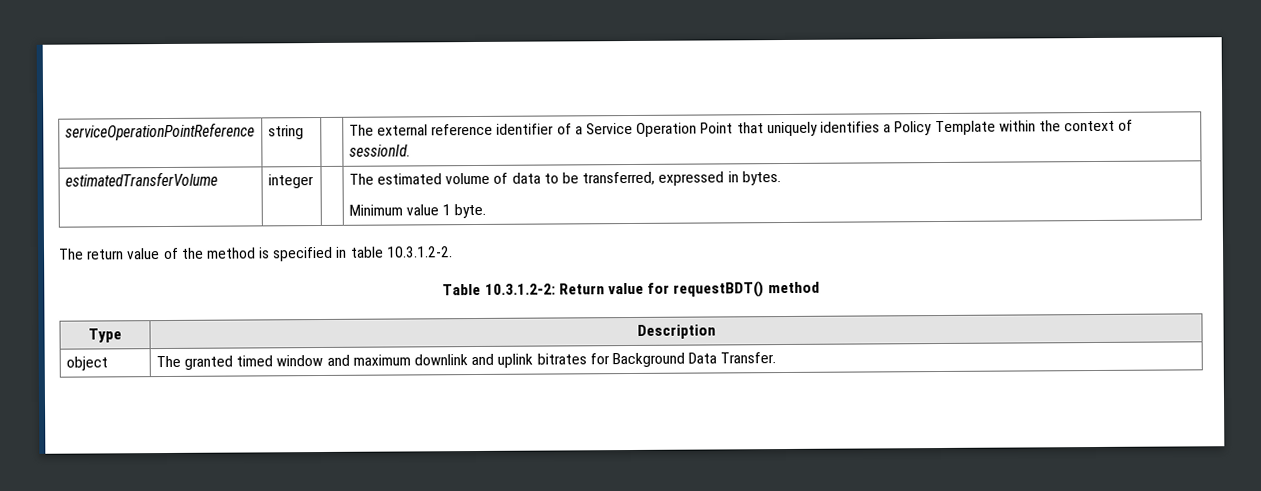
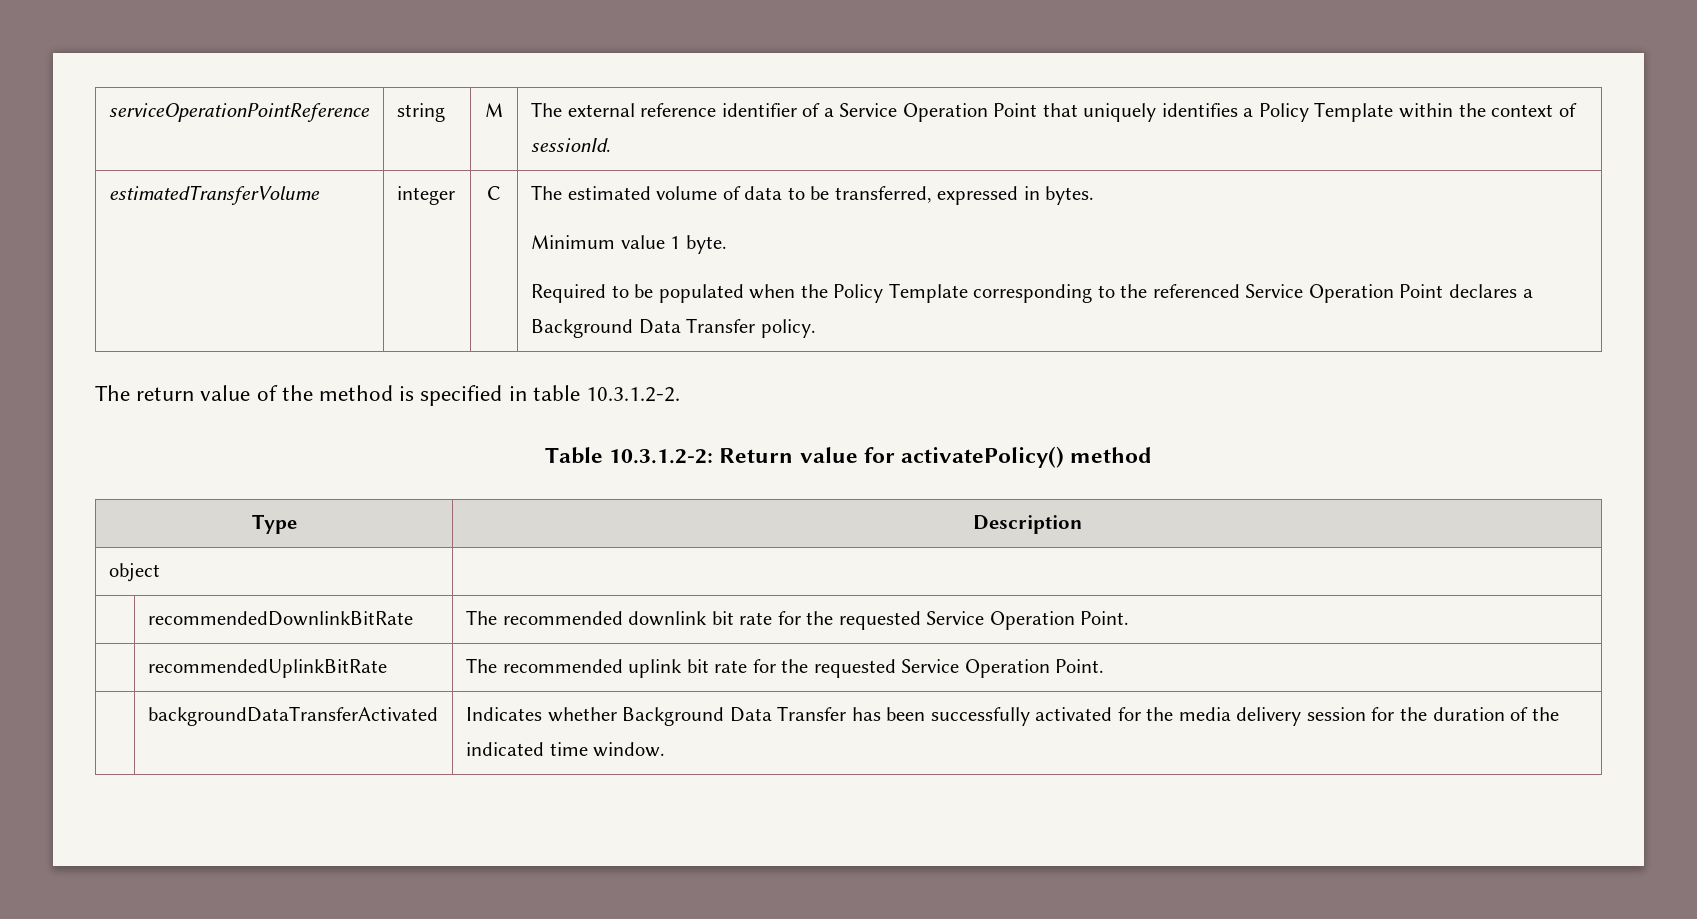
- serviceOperationPointReference | string | | The external reference identifier of a Service Operation Point that uniquely identifies a Policy Template within the context of sessionId.
+ serviceOperationPointReference | string | M | The external reference identifier of a Service Operation Point that uniquely identifies a Policy Template within the context of sessionId.
- estimatedTransferVolume | integer | | The estimated volume of data to be transferred, expressed in bytes.
+ estimatedTransferVolume | integer | C | The estimated volume of data to be transferred, expressed in bytes.
  Minimum value 1 byte.
+ Required to be populated when the Policy Template corresponding to the referenced Service Operation Point declares a Background Data Transfer policy.
- Table 10.3.1.2-2: Return value for requestBDT() method
+ Table 10.3.1.2-2: Return value for activatePolicy() method
- object | The granted timed window and maximum downlink and uplink bitrates for Background Data Transfer.
+ object |
+ | recommendedDownlinkBitRate | The recommended downlink bit rate for the requested Service Operation Point.
+ | recommendedUplinkBitRate | The recommended uplink bit rate for the requested Service Operation Point.
+ | backgroundDataTransferActivated | Indicates whether Background Data Transfer has been successfully activated for the media delivery session for the duration of the indicated time window.

